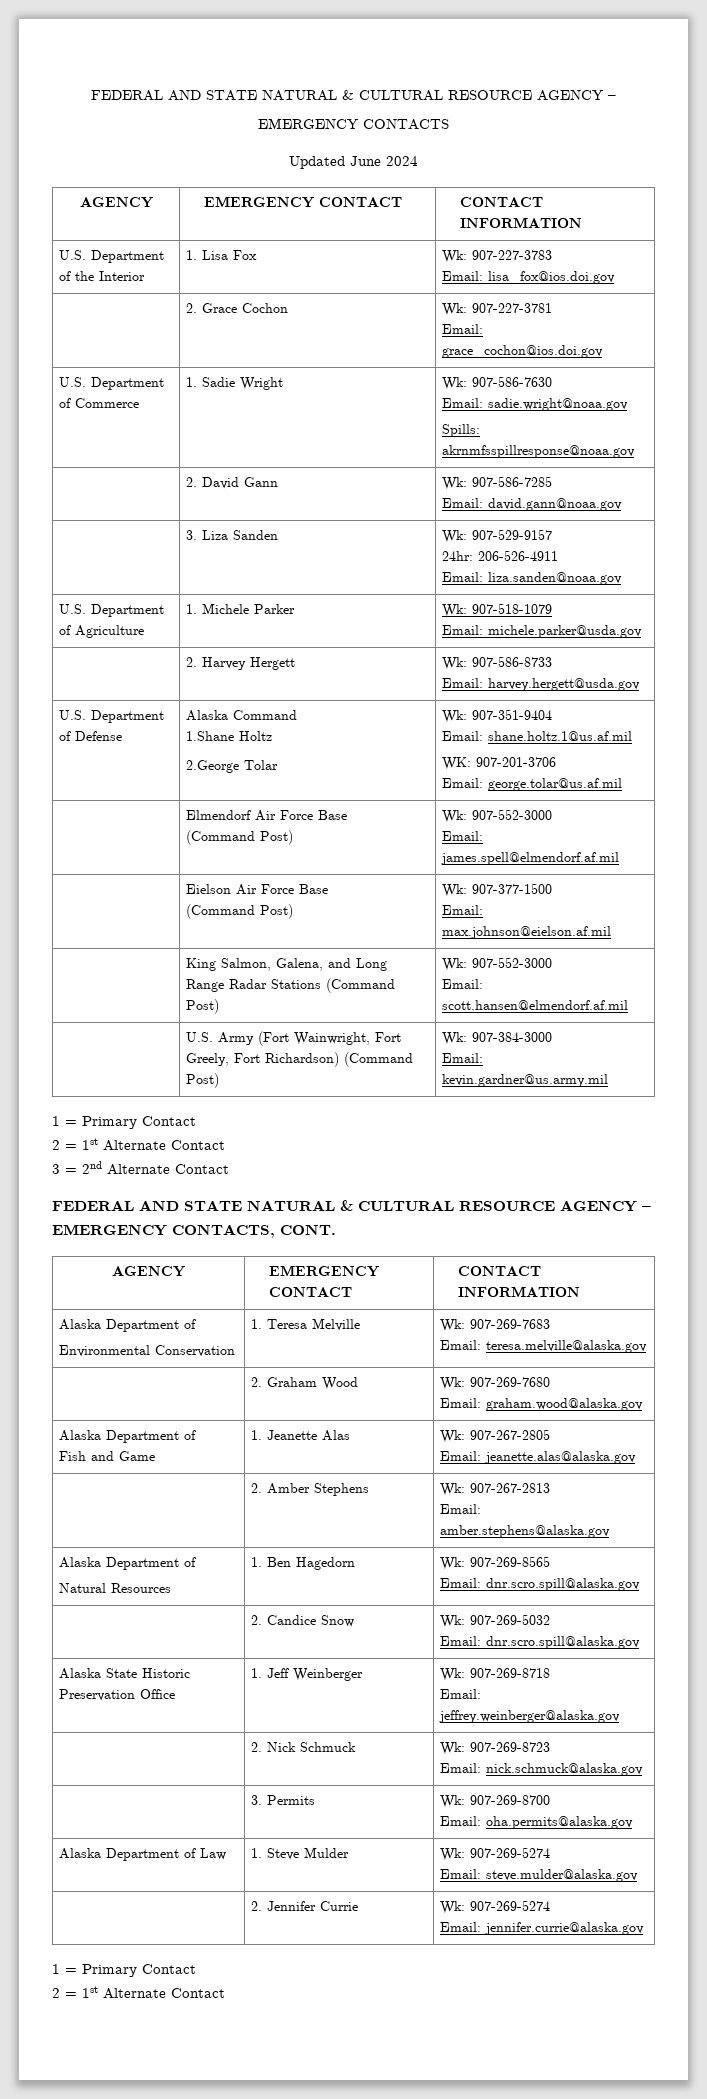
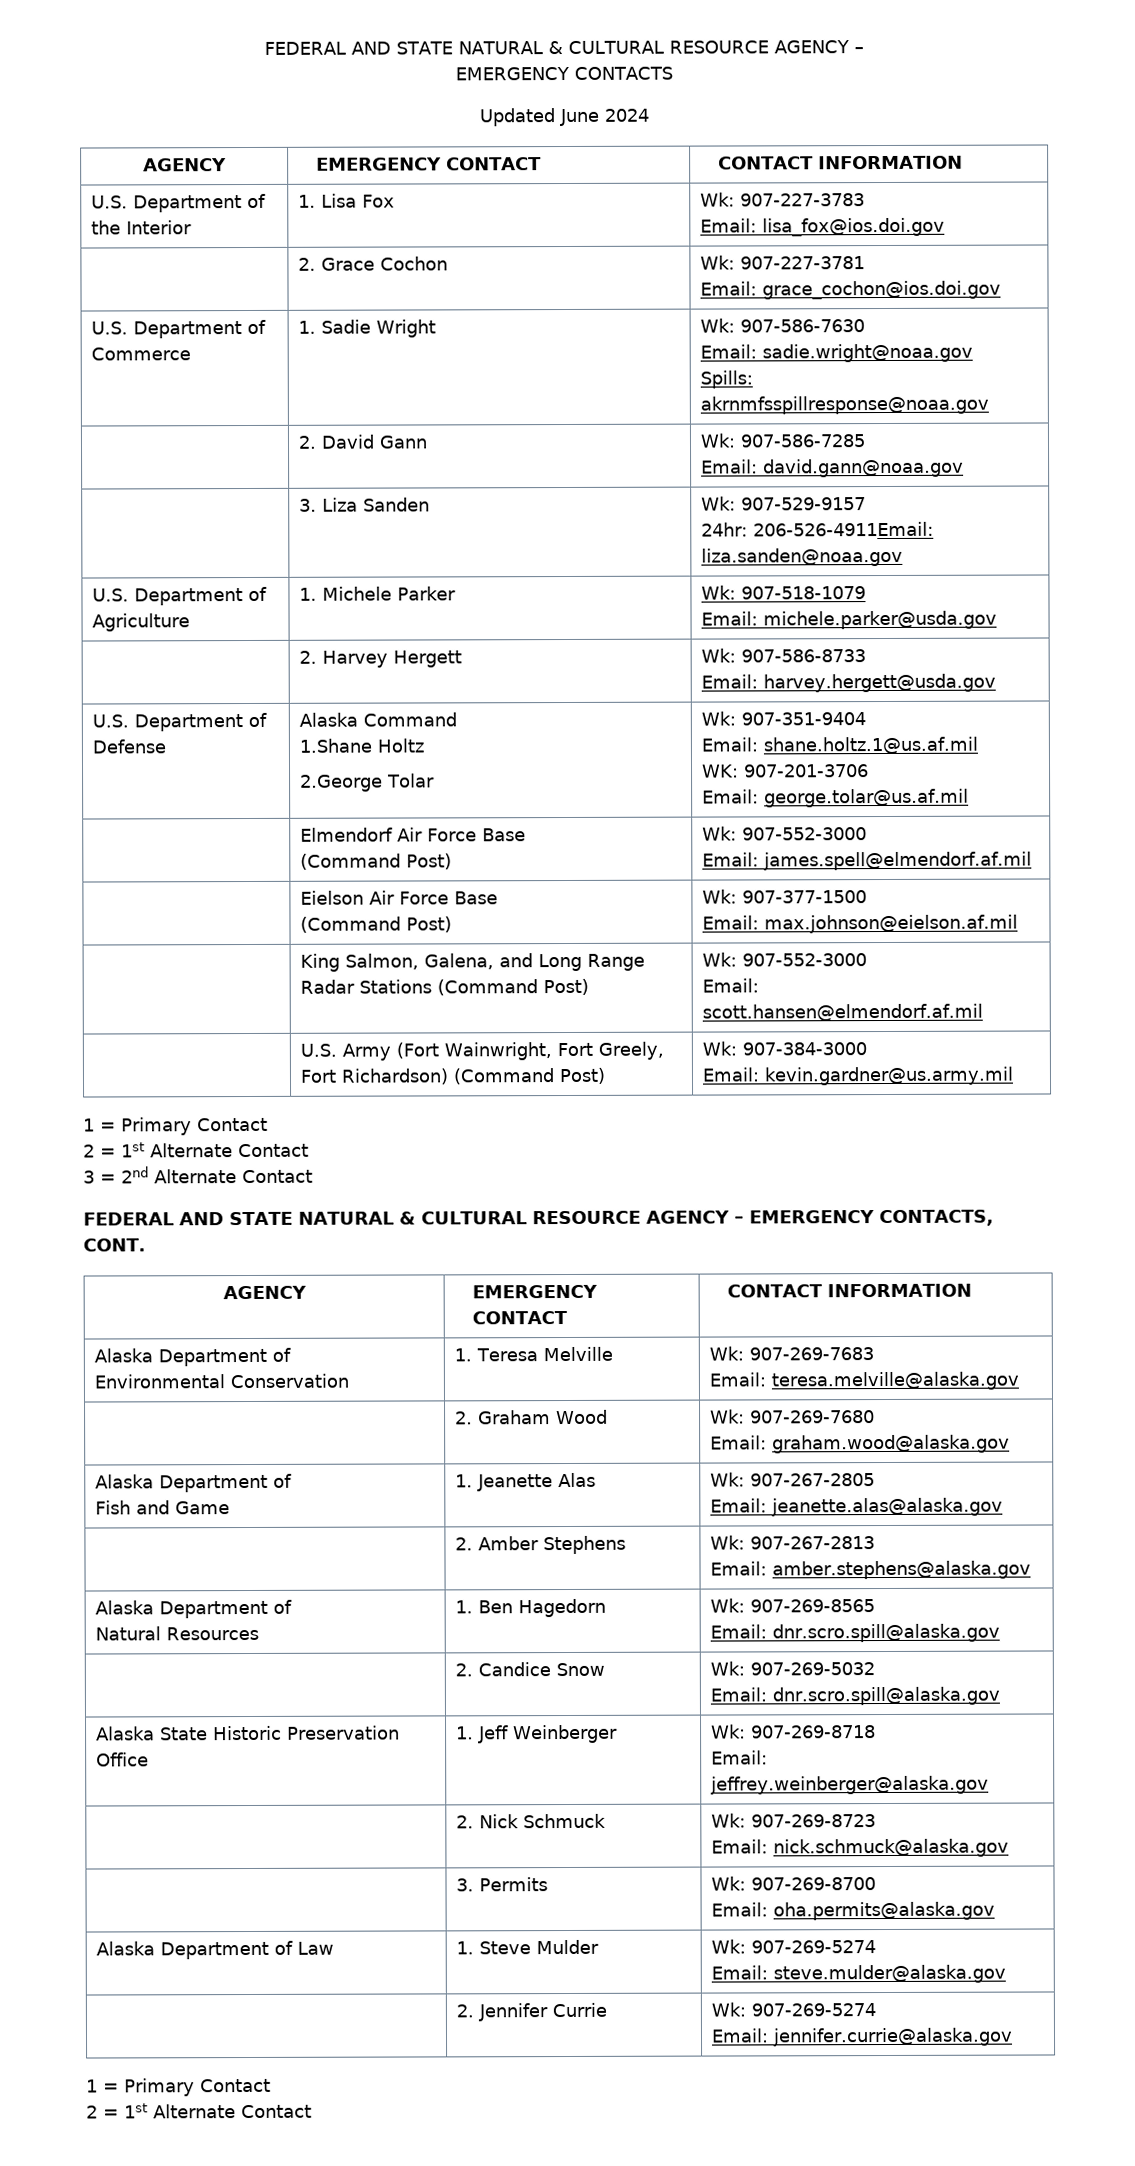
  | 3. Liza Sanden | Wk: 907-529-9157
- 24hr: 206-526-4911
- Email: liza.sanden@noaa.gov
+ 24hr: 206-526-4911Email: liza.sanden@noaa.gov

